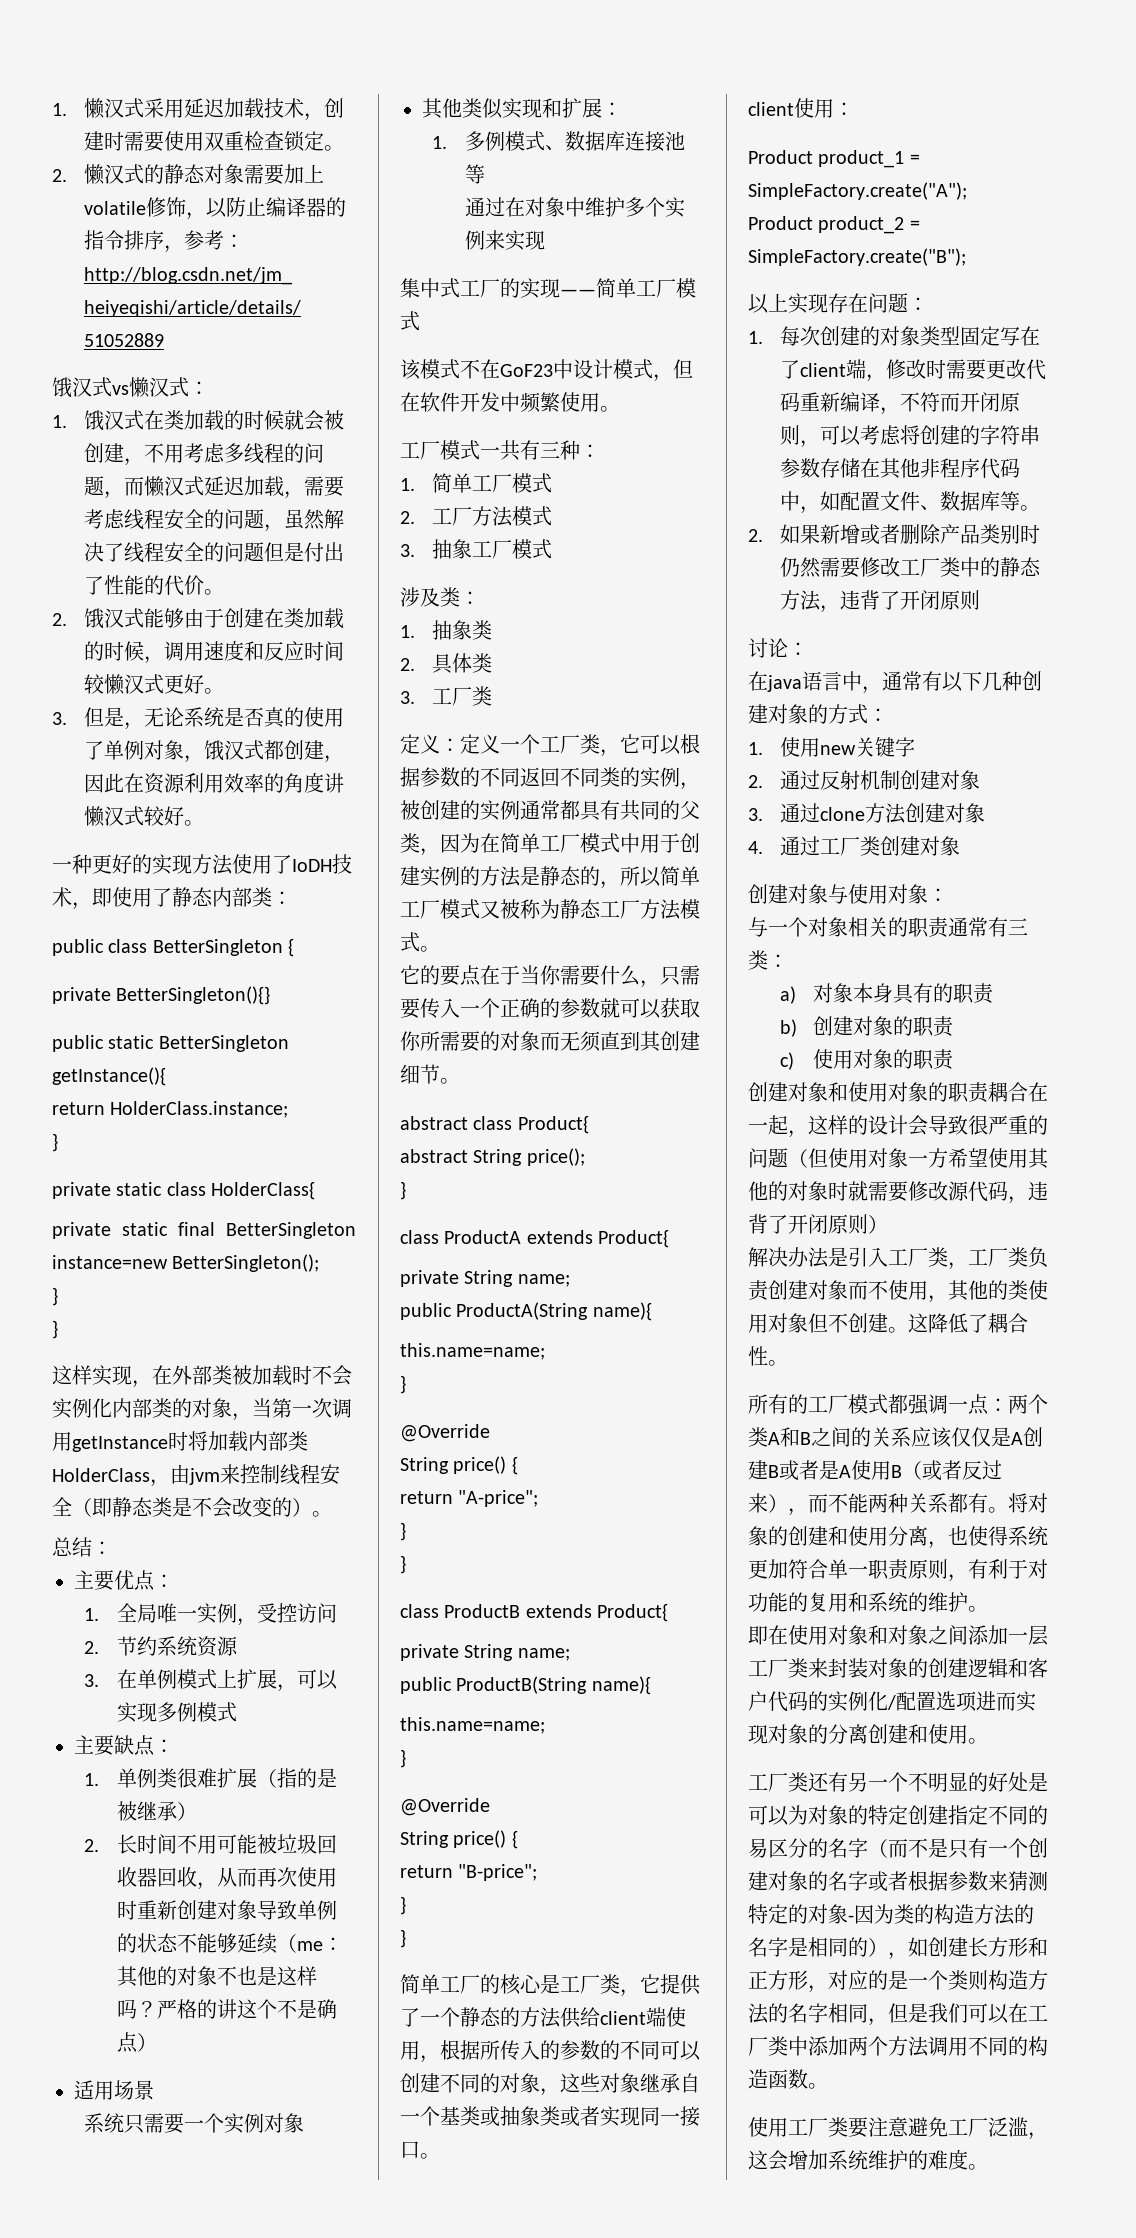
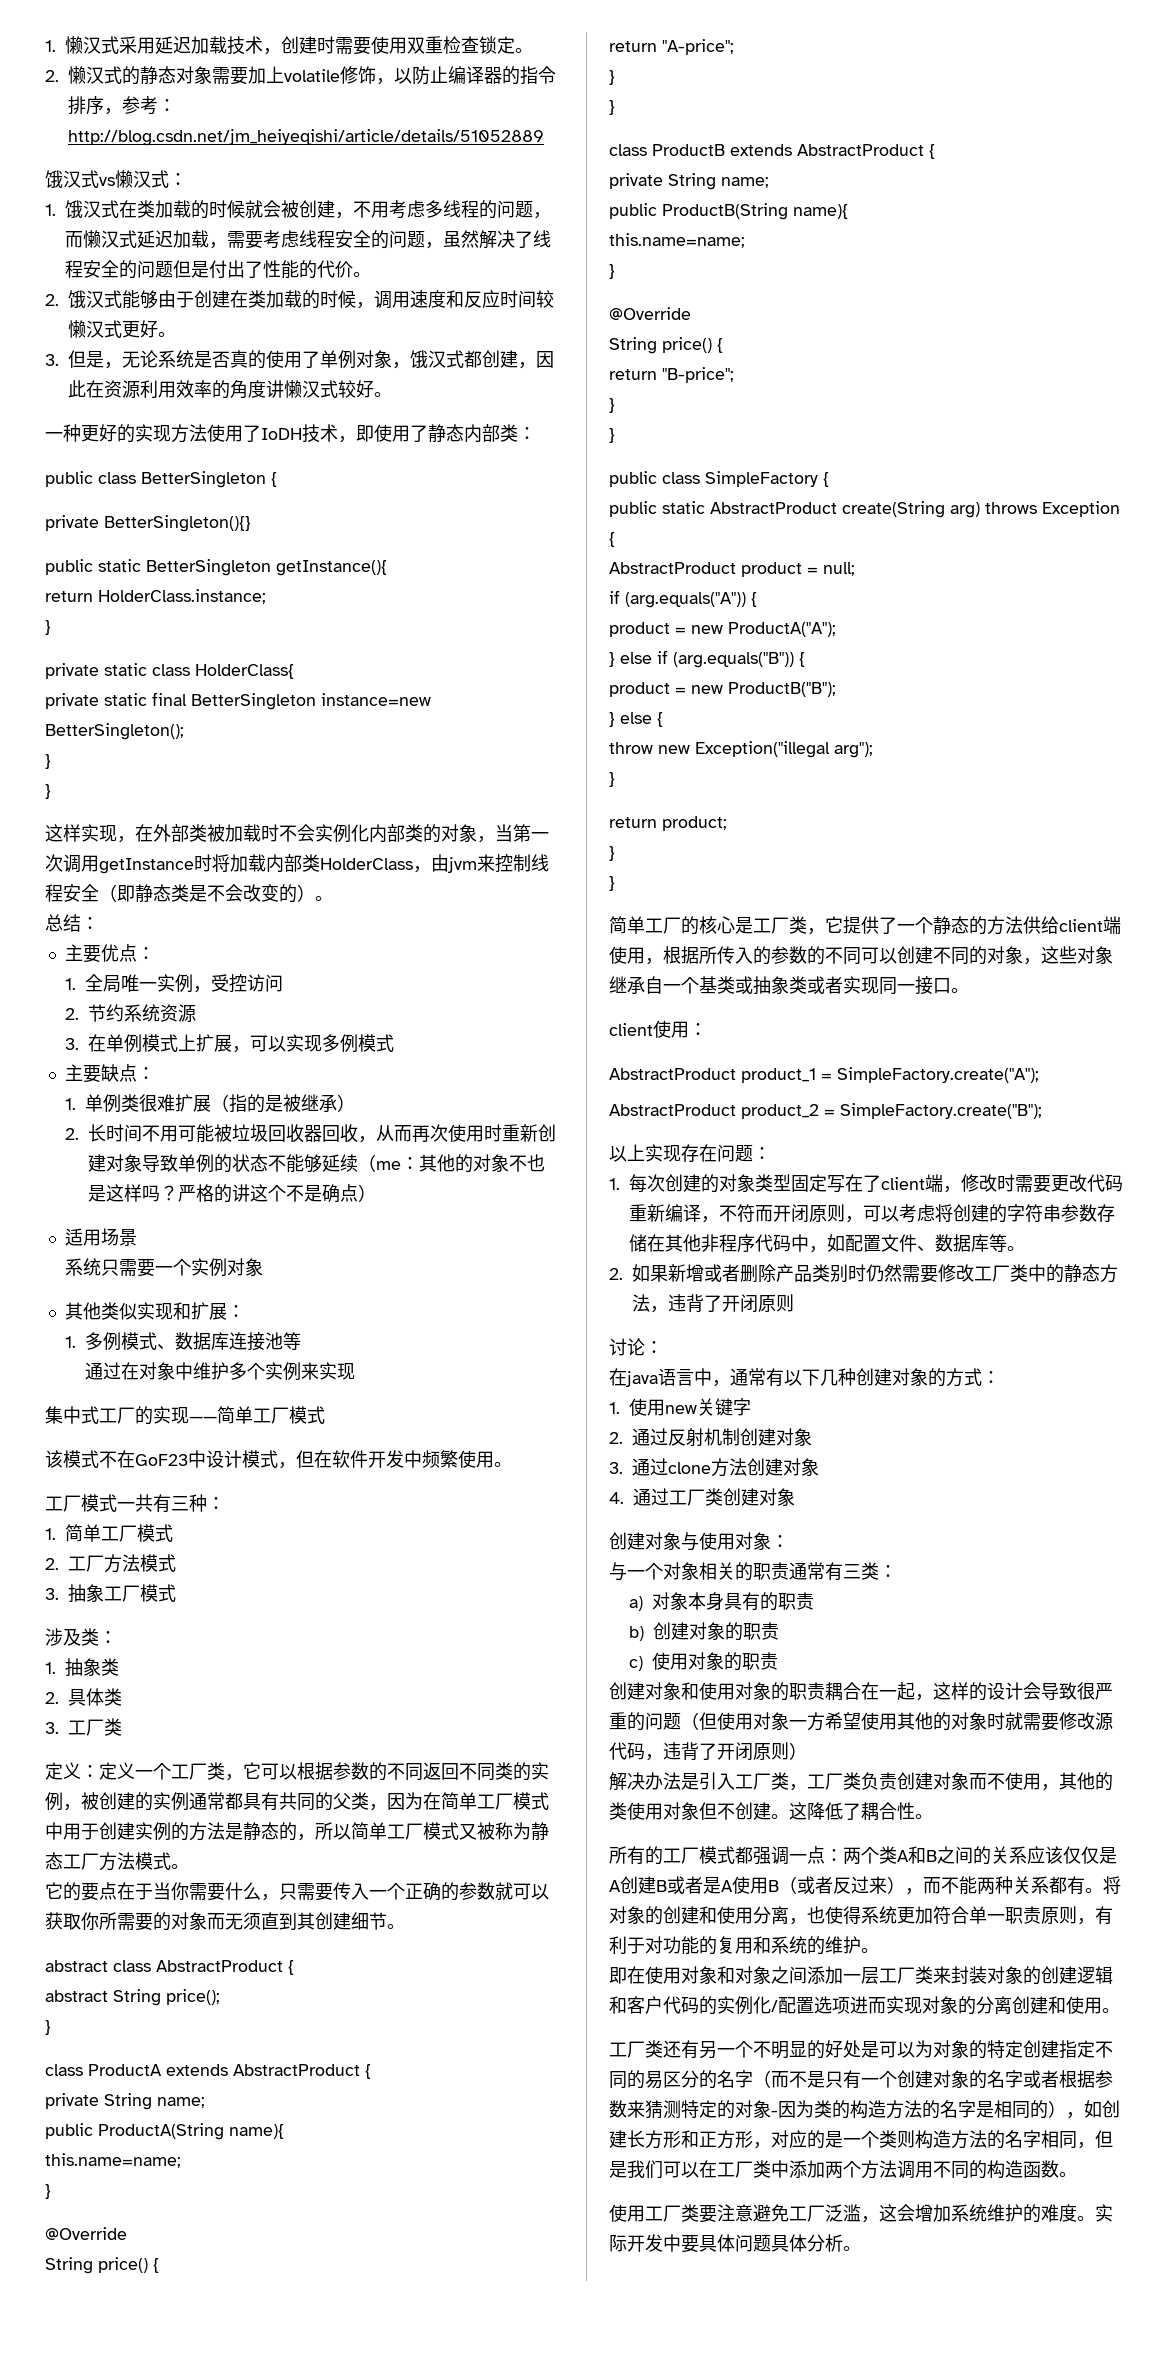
- abstract class Product{
+ abstract class AbstractProduct {
- class ProductA extends Product{
+ class ProductA extends AbstractProduct {
- class ProductB extends Product{
+ class ProductB extends AbstractProduct {
+ public class SimpleFactory {
+ public static AbstractProduct create(String arg) throws Exception {
+ AbstractProduct product = null;
+ if (arg.equals("A")) {
+ product = new ProductA("A");
+ } else if (arg.equals("B")) {
+ product = new ProductB("B");
+ } else {
+ throw new Exception("illegal arg");
+ }
+ return product;
+ }
+ }
- Product product_1 = SimpleFactory.create("A");
+ AbstractProduct product_1 = SimpleFactory.create("A");
- Product product_2 = SimpleFactory.create("B");
+ AbstractProduct product_2 = SimpleFactory.create("B");
+ 实际开发中要具体问题具体分析。

